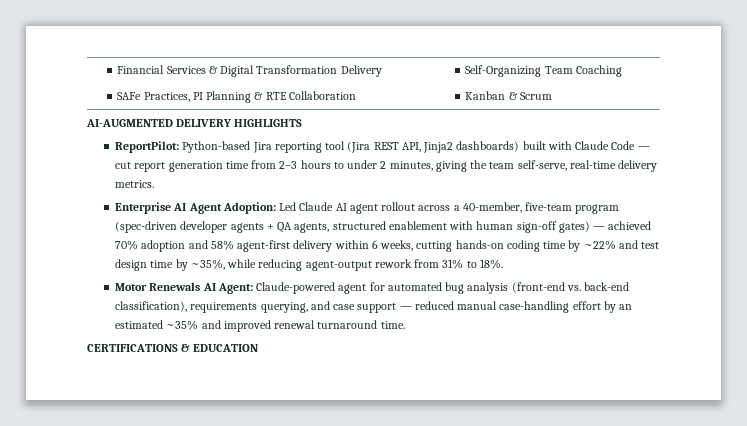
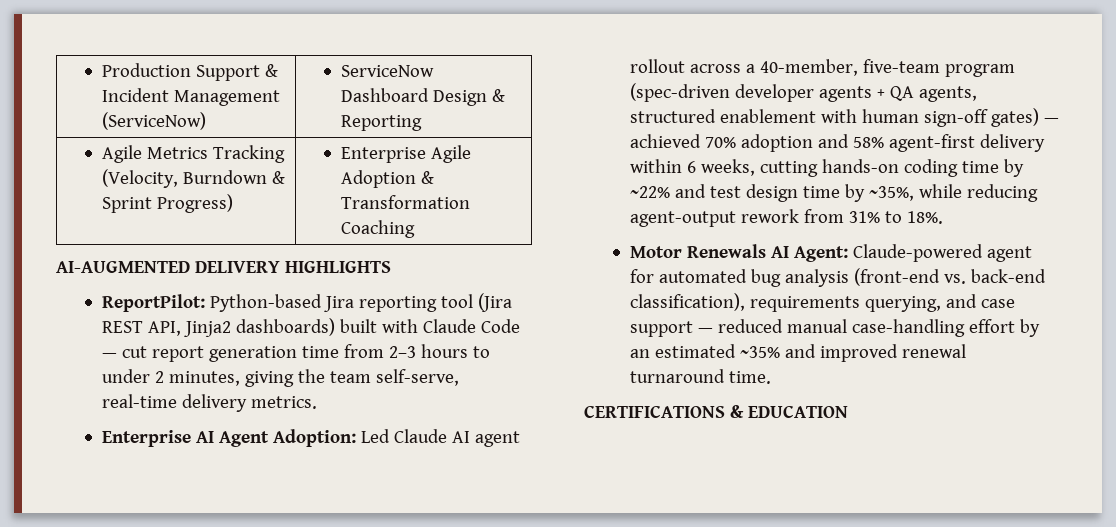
- Financial Services & Digital Transformation Delivery | Self-Organizing Team Coaching
- SAFe Practices, PI Planning & RTE Collaboration | Kanban & Scrum
+ Production Support & Incident Management (ServiceNow) | ServiceNow Dashboard Design & Reporting
+ Agile Metrics Tracking (Velocity, Burndown & Sprint Progress) | Enterprise Agile Adoption & Transformation Coaching

